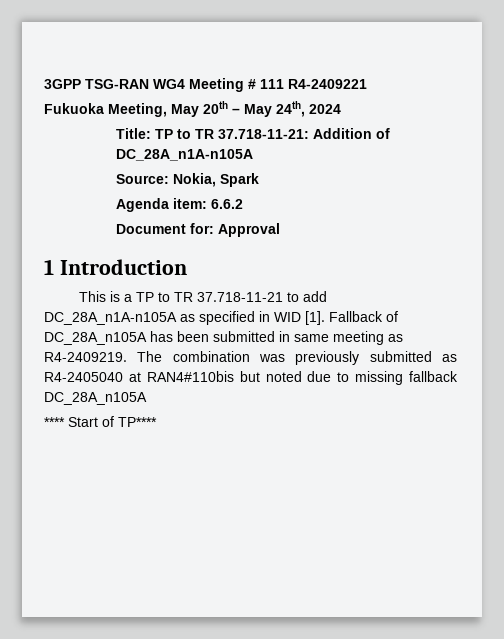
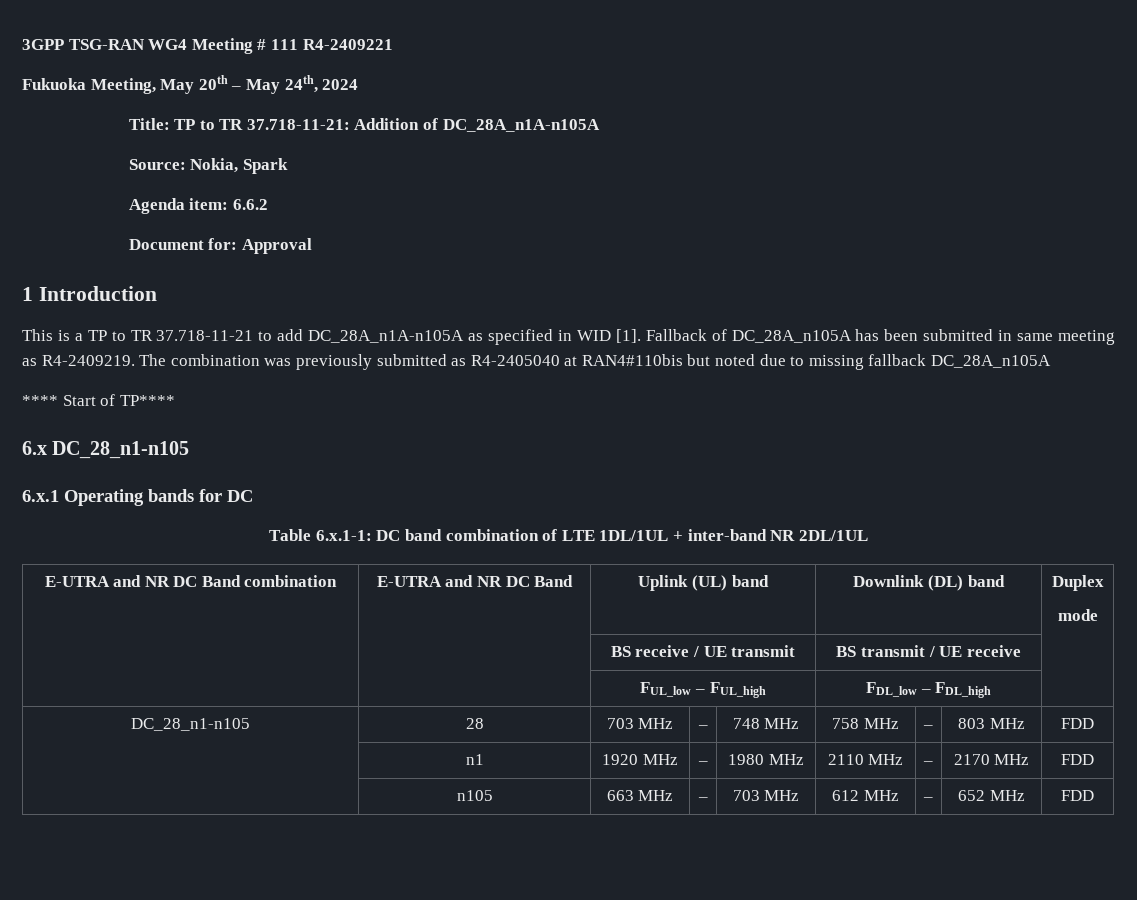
+ 6.x DC_28_n1-n105
+ 6.x.1 Operating bands for DC
+ Table 6.x.1-1: DC band combination of LTE 1DL/1UL + inter-band NR 2DL/1UL
+ E-UTRA and NR DC Band combination | E-UTRA and NR DC Band | Uplink (UL) band | Downlink (DL) band | Duplex
+ mode
+ | | BS receive / UE transmit | BS transmit / UE receive |
+ | | FUL_low – FUL_high | FDL_low – FDL_high |
+ DC_28_n1-n105 | 28 | 703 MHz | – | 748 MHz | 758 MHz | – | 803 MHz | FDD
+ | n1 | 1920 MHz | – | 1980 MHz | 2110 MHz | – | 2170 MHz | FDD
+ | n105 | 663 MHz | – | 703 MHz | 612 MHz | – | 652 MHz | FDD

